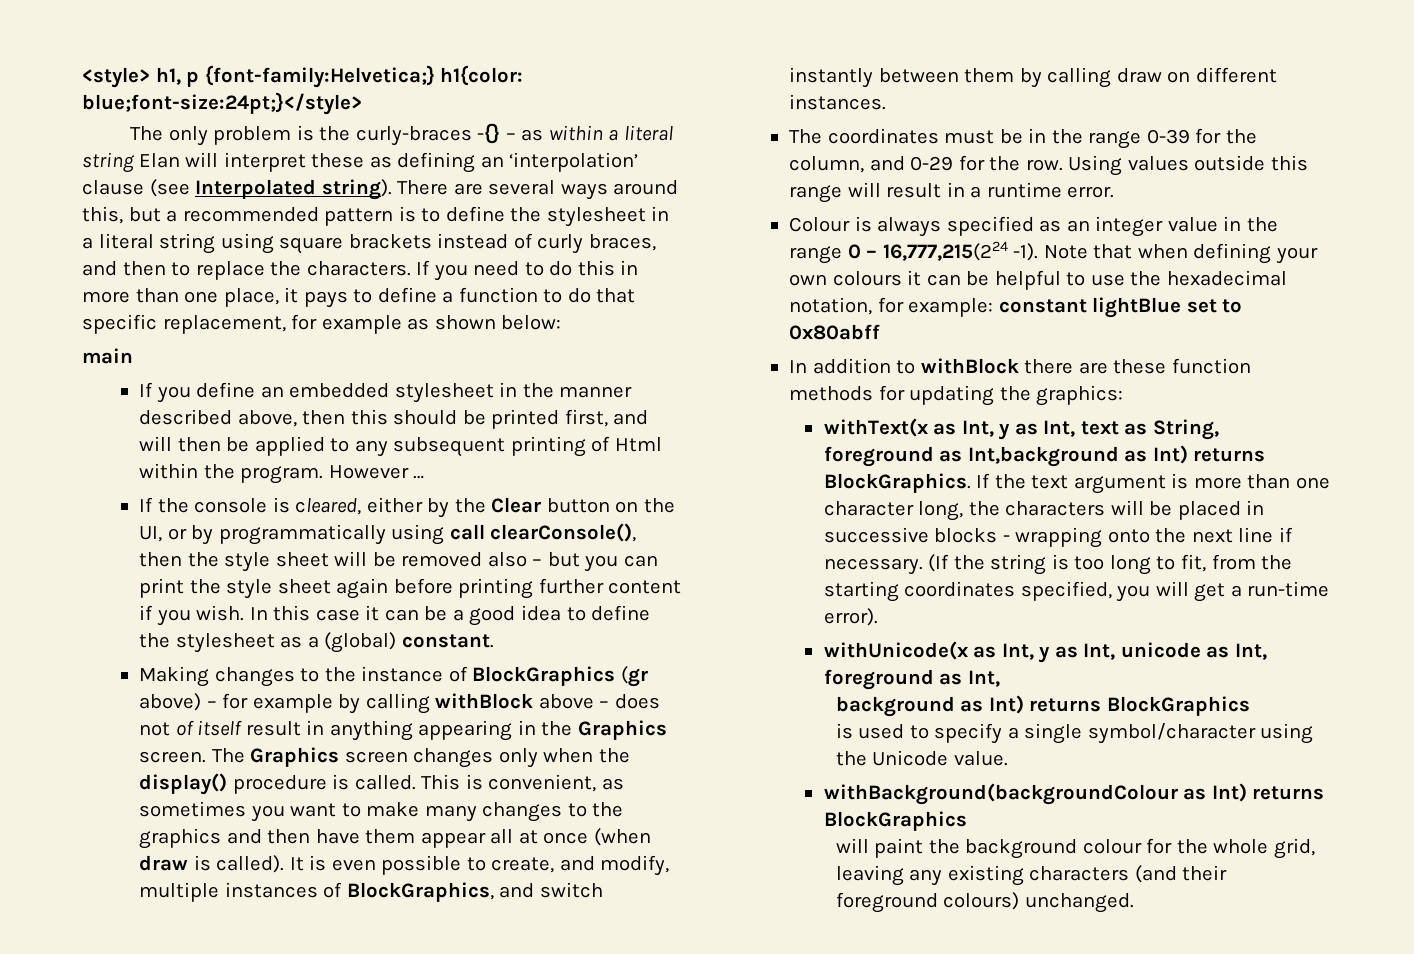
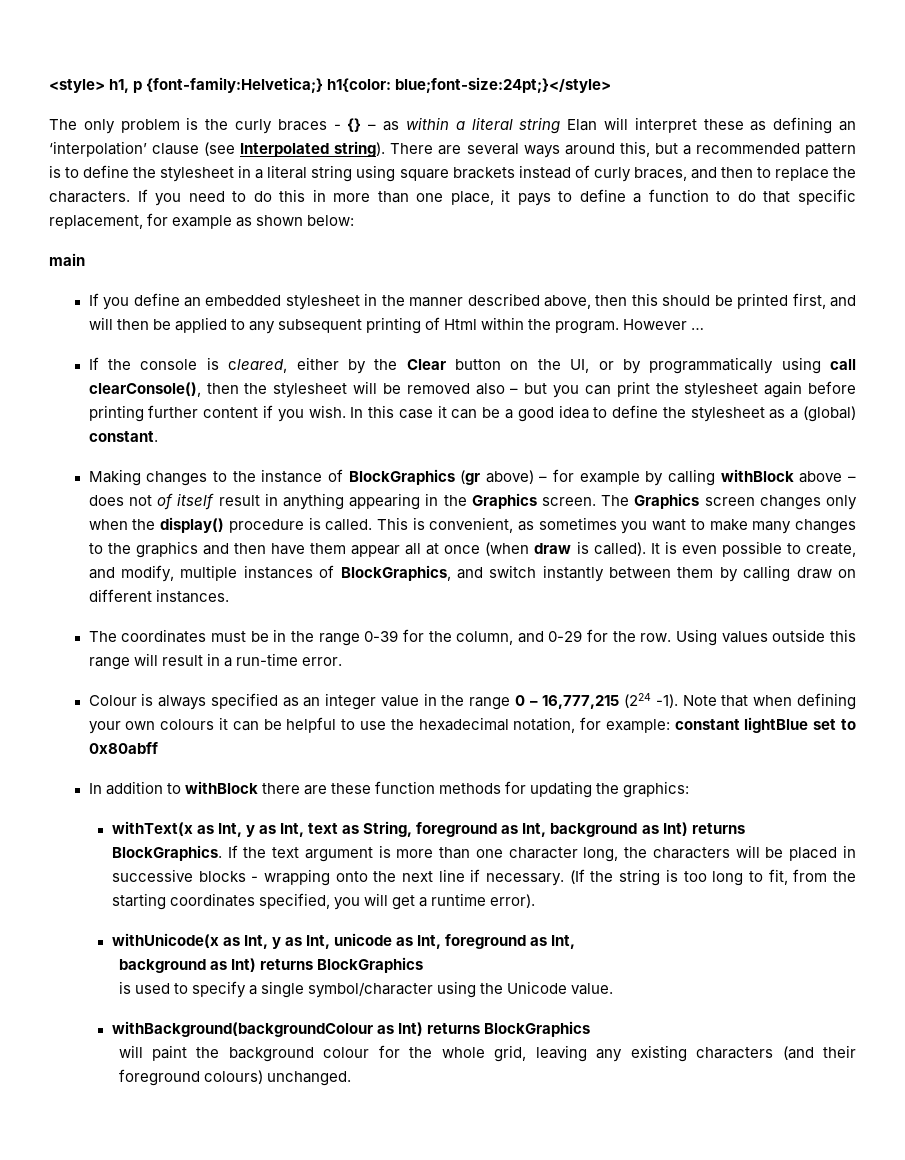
- The only problem is the curly-braces -{} – as within a literal string Elan will interpret these as defining an ‘interpolation’ clause (see Interpolated string).
+ The only problem is the curly braces - {} – as within a literal string Elan will interpret these as defining an ‘interpolation’ clause (see Interpolated string).
- If the console is cleared, either by the Clear button on the UI, or by programmatically using call clearConsole(), then the style sheet will be removed also – but you can print the style sheet again before printing further content if you wish.
+ If the console is cleared, either by the Clear button on the UI, or by programmatically using call clearConsole(), then the stylesheet will be removed also – but you can print the stylesheet again before printing further content if you wish.
- Using values outside this range will result in a runtime error.
+ Using values outside this range will result in a run-time error.
- Colour is always specified as an integer value in the range 0 – 16,777,215(224 -1).
+ Colour is always specified as an integer value in the range 0 – 16,777,215 (224 -1).
- withText(x as Int, y as Int, text as String, foreground as Int,background as Int) returns BlockGraphics.
+ withText(x as Int, y as Int, text as String, foreground as Int, background as Int) returns BlockGraphics.
- (If the string is too long to fit, from the starting coordinates specified, you will get a run-time error).
+ (If the string is too long to fit, from the starting coordinates specified, you will get a runtime error).

